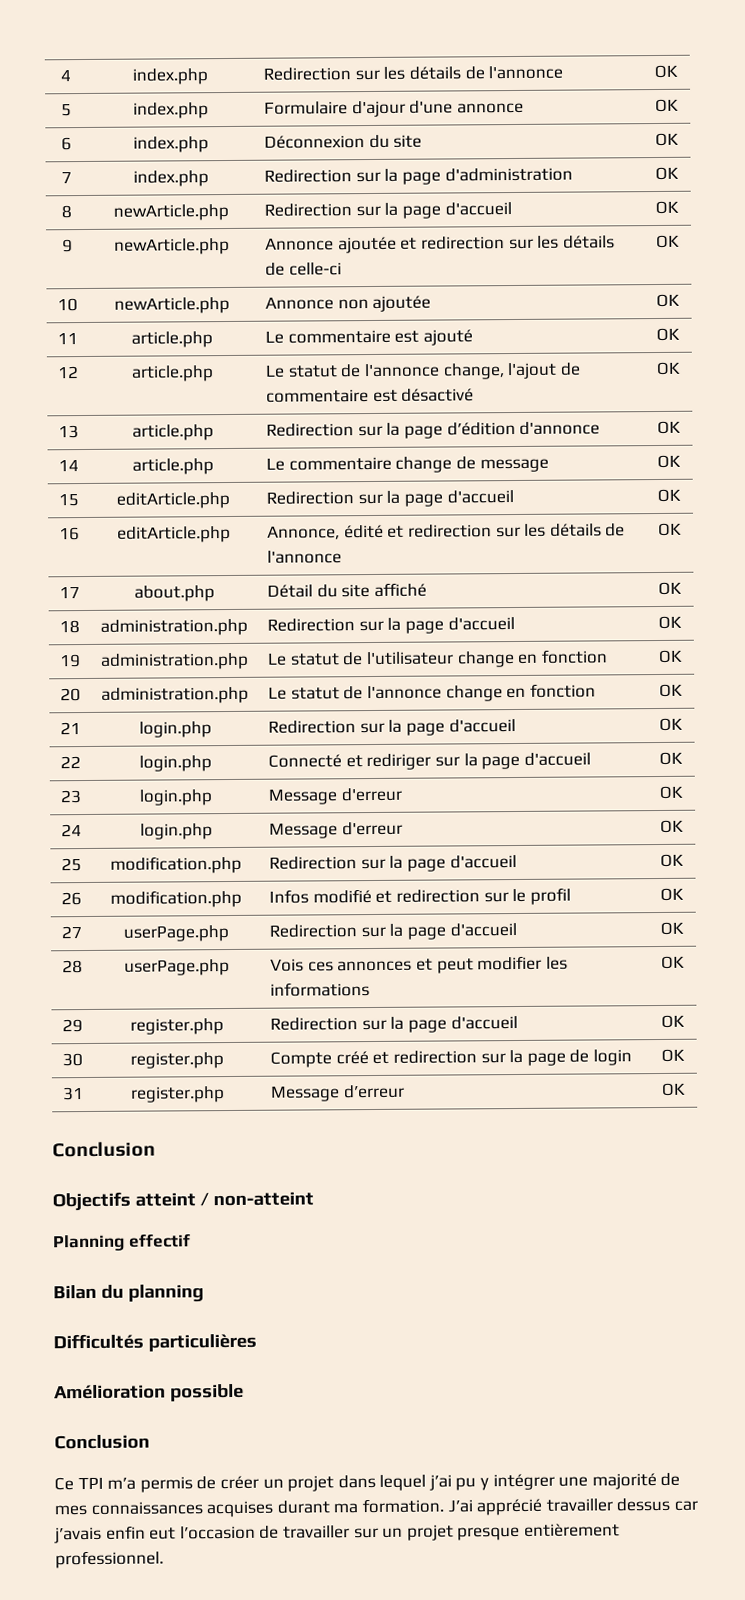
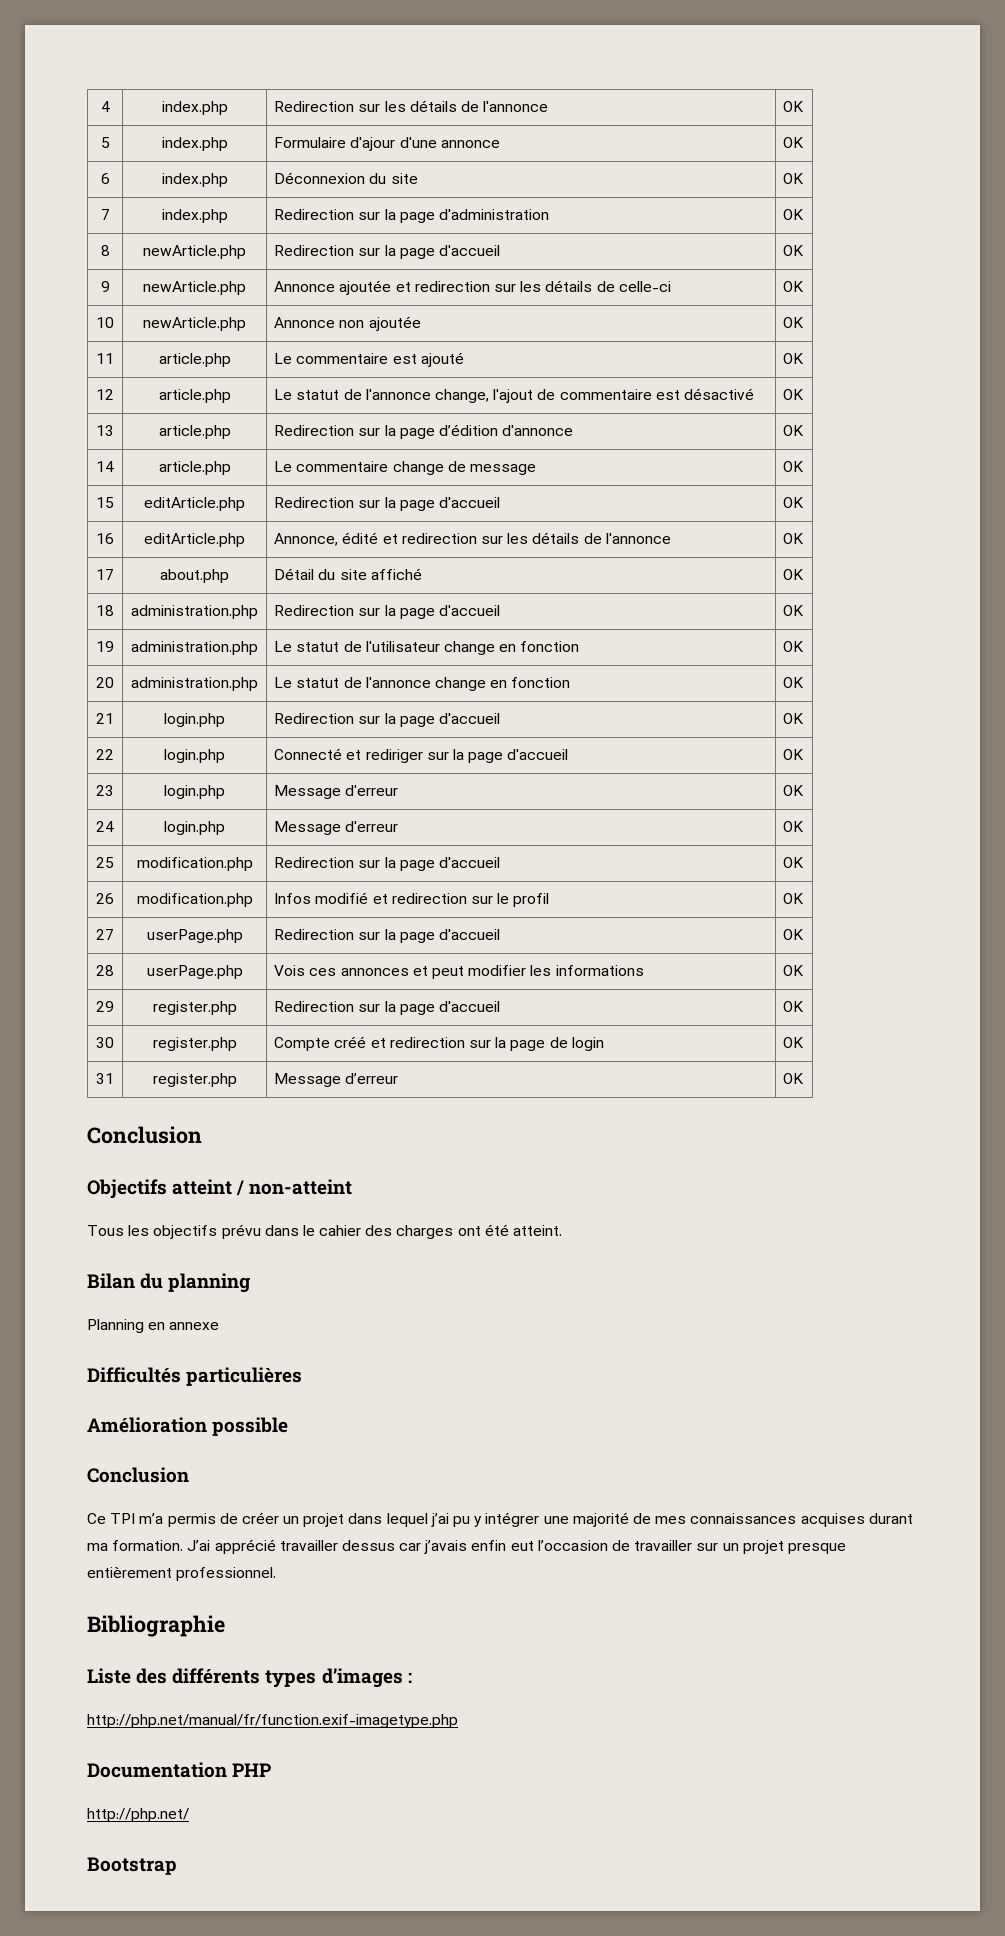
- Planning effectif
+ Tous les objectifs prévu dans le cahier des charges ont été atteint.
+ Planning en annexe
+ Bibliographie
+ Liste des différents types d’images :
+ http://php.net/manual/fr/function.exif-imagetype.php
+ Documentation PHP
+ http://php.net/
+ Bootstrap

